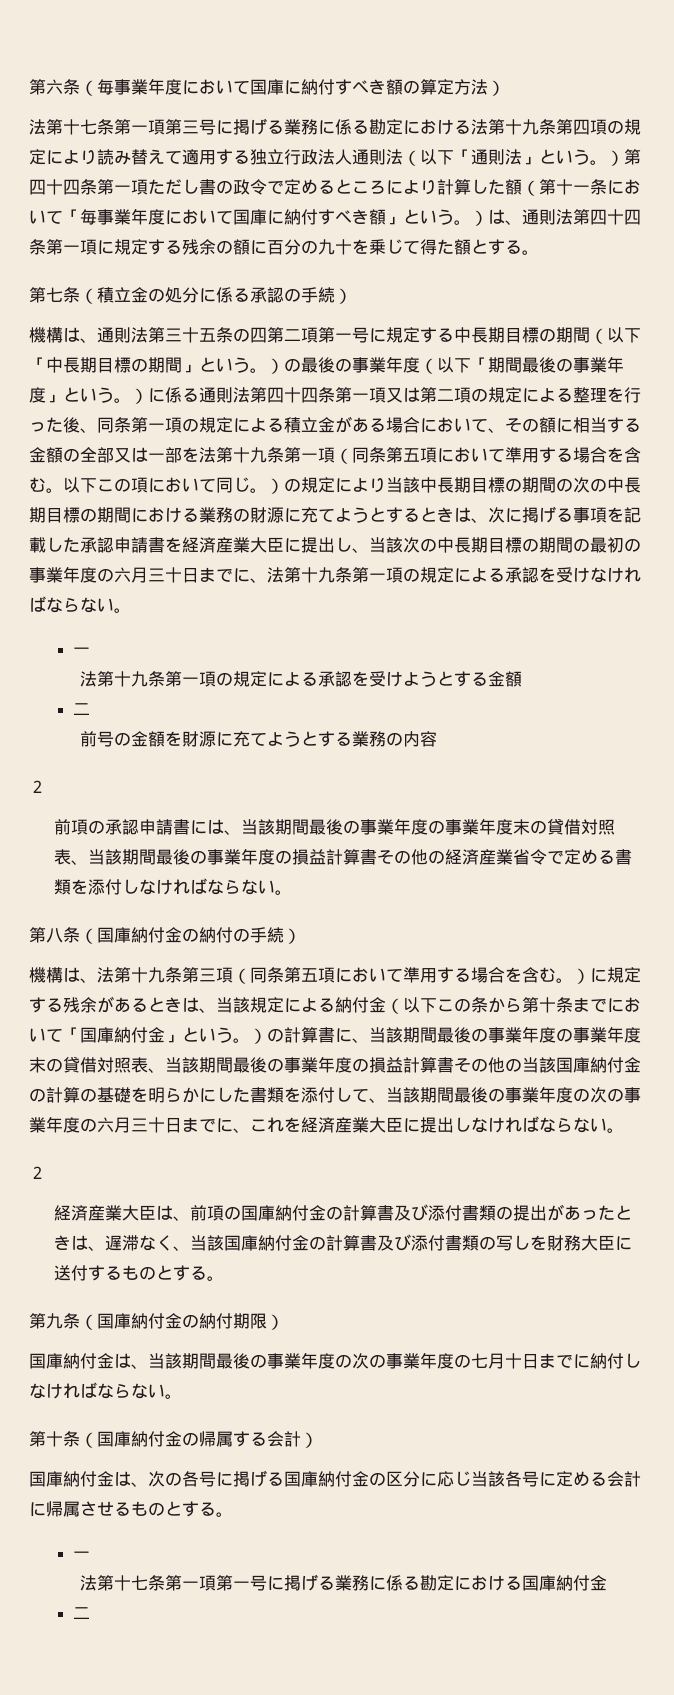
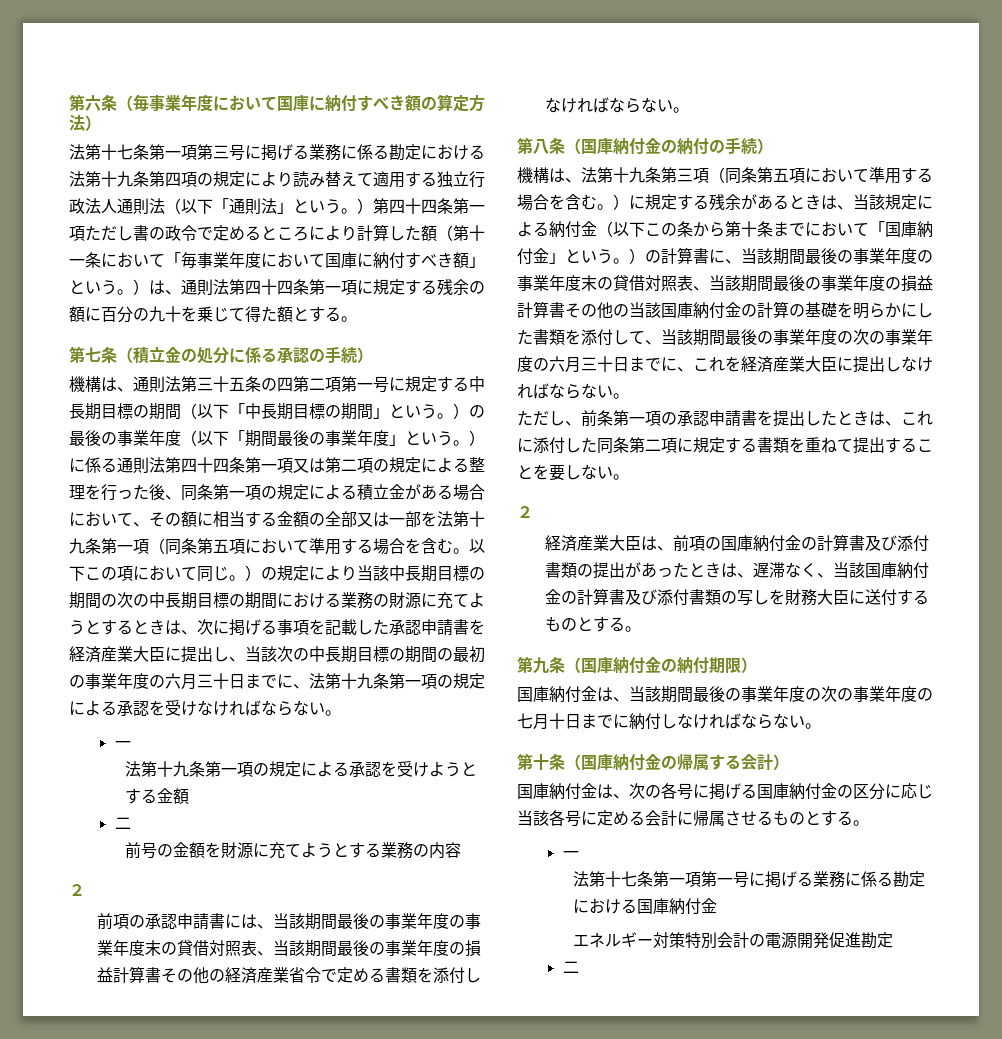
+ ただし、前条第一項の承認申請書を提出したときは、これに添付した同条第二項に規定する書類を重ねて提出することを要しない。
+ エネルギー対策特別会計の電源開発促進勘定

